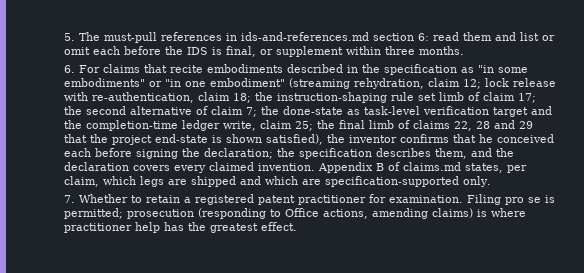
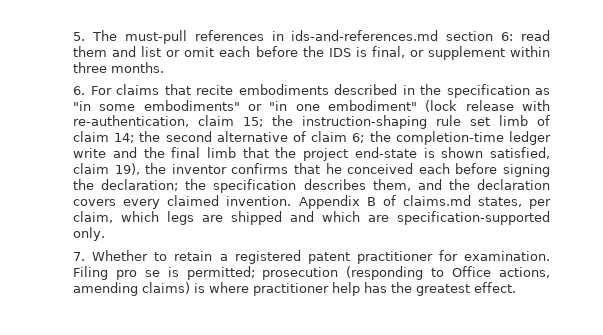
- 6. For claims that recite embodiments described in the specification as "in some embodiments" or "in one embodiment" (streaming rehydration, claim 12; lock release with re-authentication, claim 18;
+ 6. For claims that recite embodiments described in the specification as "in some embodiments" or "in one embodiment" (lock release with re-authentication, claim 15;
- the instruction-shaping rule set limb of claim 17;
+ the instruction-shaping rule set limb of claim 14;
- the second alternative of claim 7; the done-state as task-level verification target and the completion-time ledger write, claim 25; the final limb of claims 22, 28 and 29 that the project end-state is shown satisfied), the inventor confirms that he conceived each before signing the declaration;
+ the second alternative of claim 6; the completion-time ledger write and the final limb that the project end-state is shown satisfied, claim 19), the inventor confirms that he conceived each before signing the declaration;

